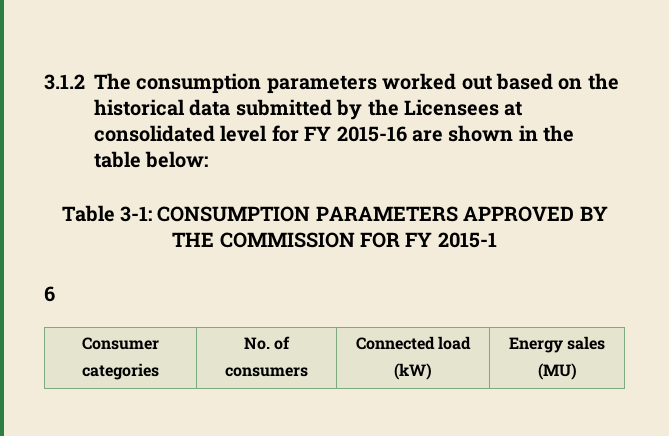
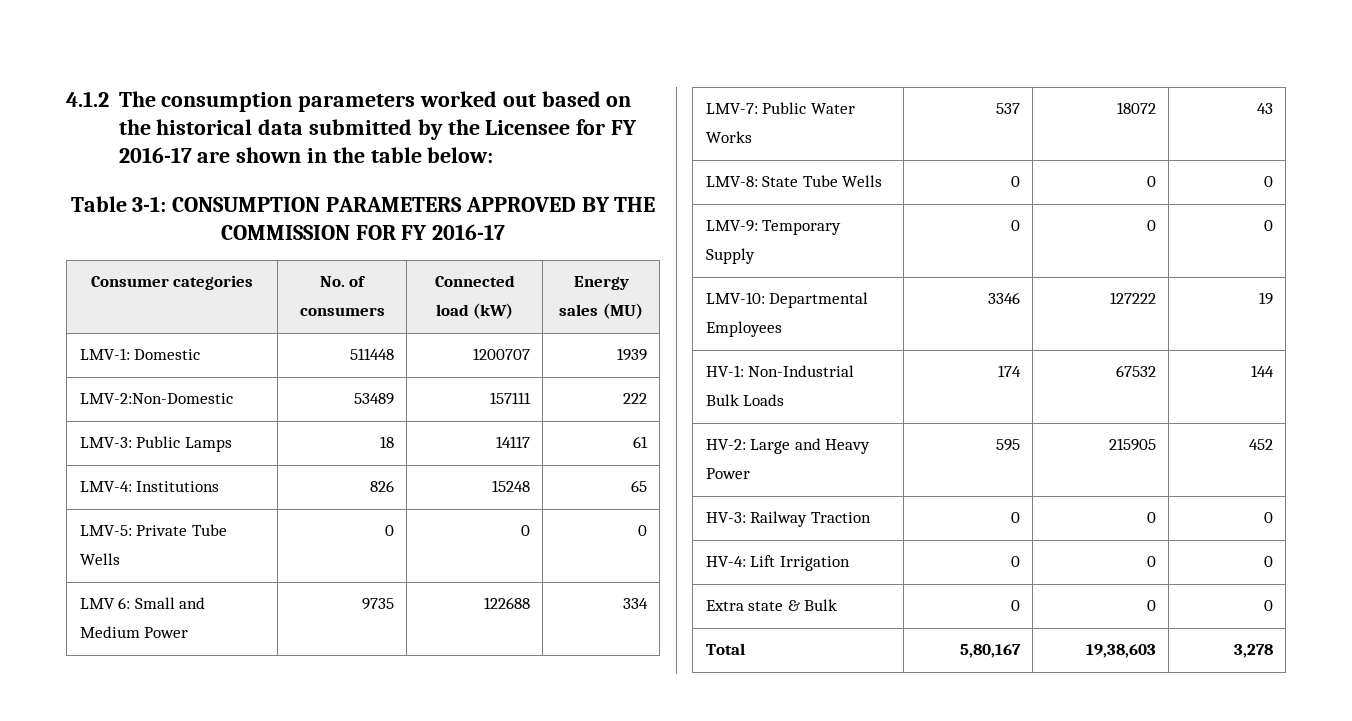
- 3.1.2 The consumption parameters worked out based on the historical data submitted by the Licensees at consolidated level for FY 2015-16 are shown in the table below:
+ 4.1.2 The consumption parameters worked out based on the historical data submitted by the Licensee for FY 2016-17 are shown in the table below:
- Table 3-1: CONSUMPTION PARAMETERS APPROVED BY THE COMMISSION FOR FY 2015-1
- 6
+ Table 3-1: CONSUMPTION PARAMETERS APPROVED BY THE COMMISSION FOR FY 2016-17
+ LMV-1: Domestic | 511448 | 1200707 | 1939
+ LMV-2:Non-Domestic | 53489 | 157111 | 222
+ LMV-3: Public Lamps | 18 | 14117 | 61
+ LMV-4: Institutions | 826 | 15248 | 65
+ LMV-5: Private Tube Wells | 0 | 0 | 0
+ LMV 6: Small and Medium Power | 9735 | 122688 | 334
+ LMV-7: Public Water Works | 537 | 18072 | 43
+ LMV-8: State Tube Wells | 0 | 0 | 0
+ LMV-9: Temporary Supply | 0 | 0 | 0
+ LMV-10: Departmental Employees | 3346 | 127222 | 19
+ HV-1: Non-Industrial Bulk Loads | 174 | 67532 | 144
+ HV-2: Large and Heavy Power | 595 | 215905 | 452
+ HV-3: Railway Traction | 0 | 0 | 0
+ HV-4: Lift Irrigation | 0 | 0 | 0
+ Extra state & Bulk | 0 | 0 | 0
+ Total | 5,80,167 | 19,38,603 | 3,278

